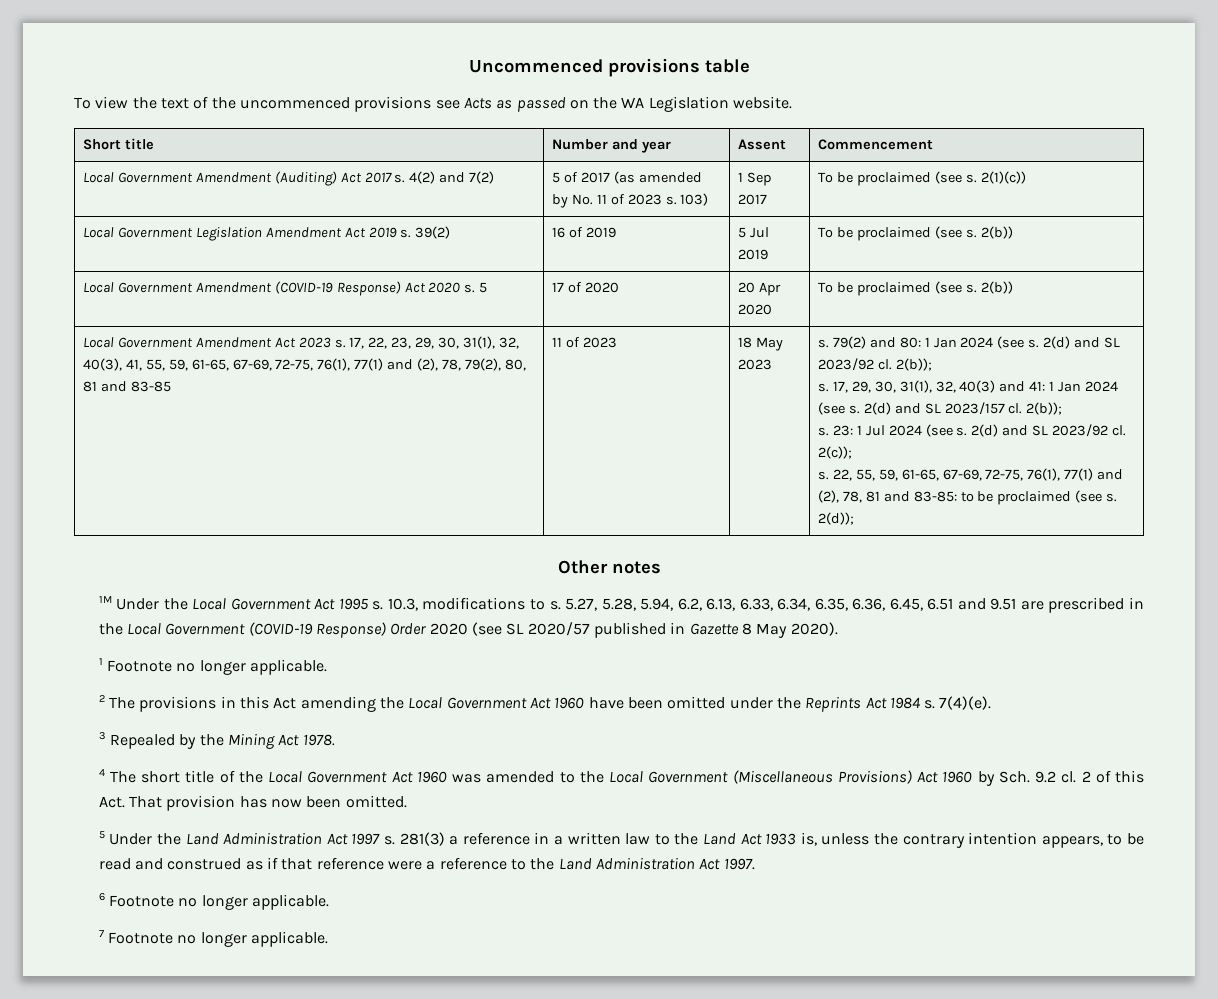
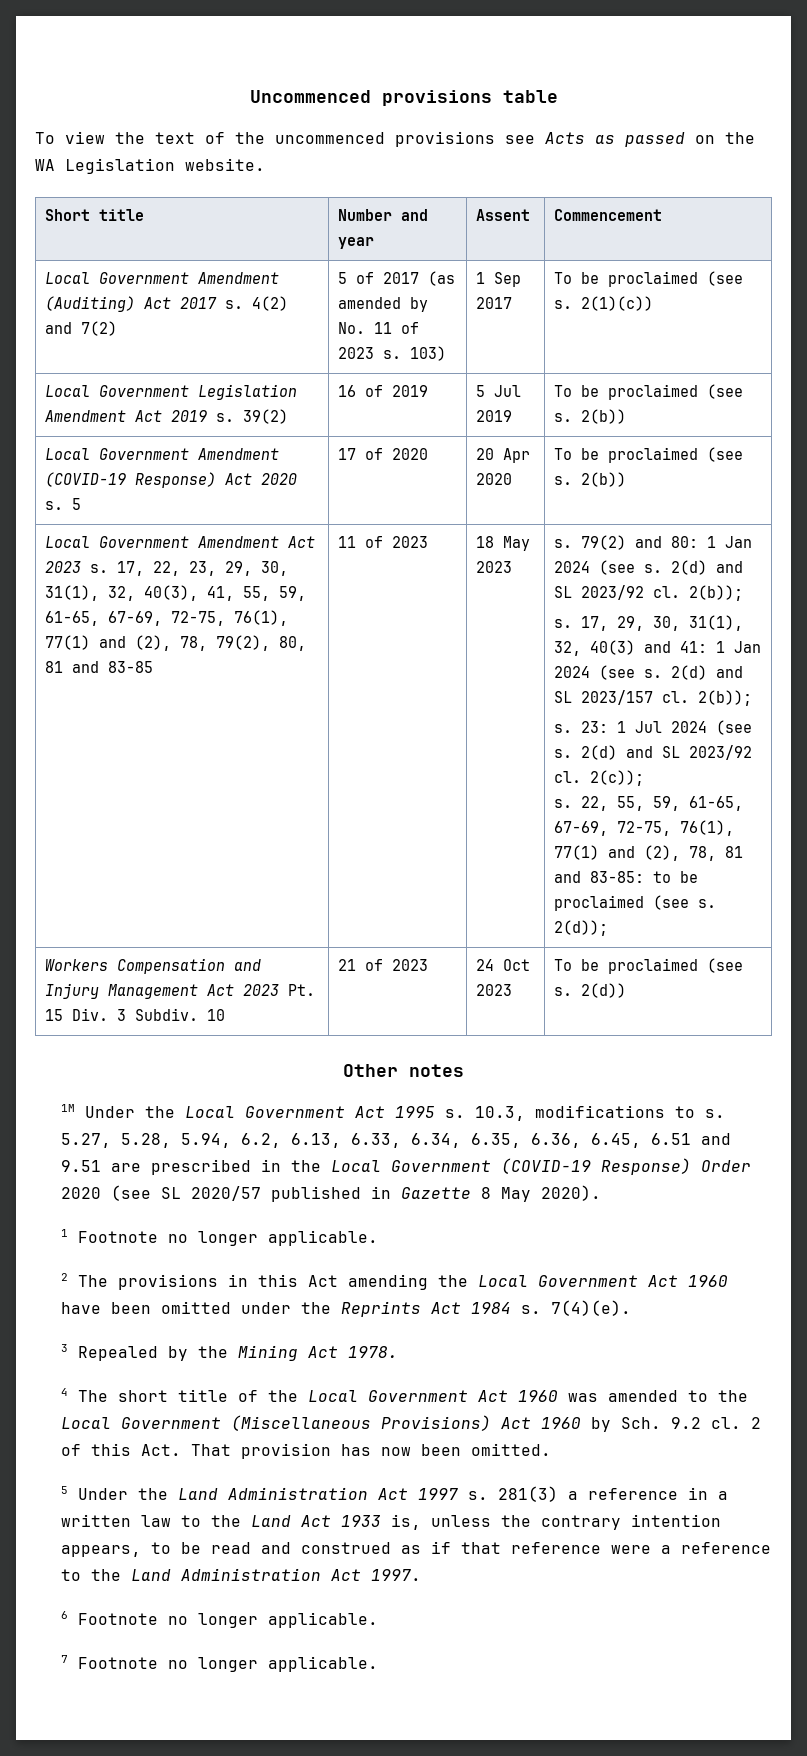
+ Workers Compensation and Injury Management Act 2023 Pt. 15 Div. 3 Subdiv. 10 | 21 of 2023 | 24 Oct 2023 | To be proclaimed (see s. 2(d))

